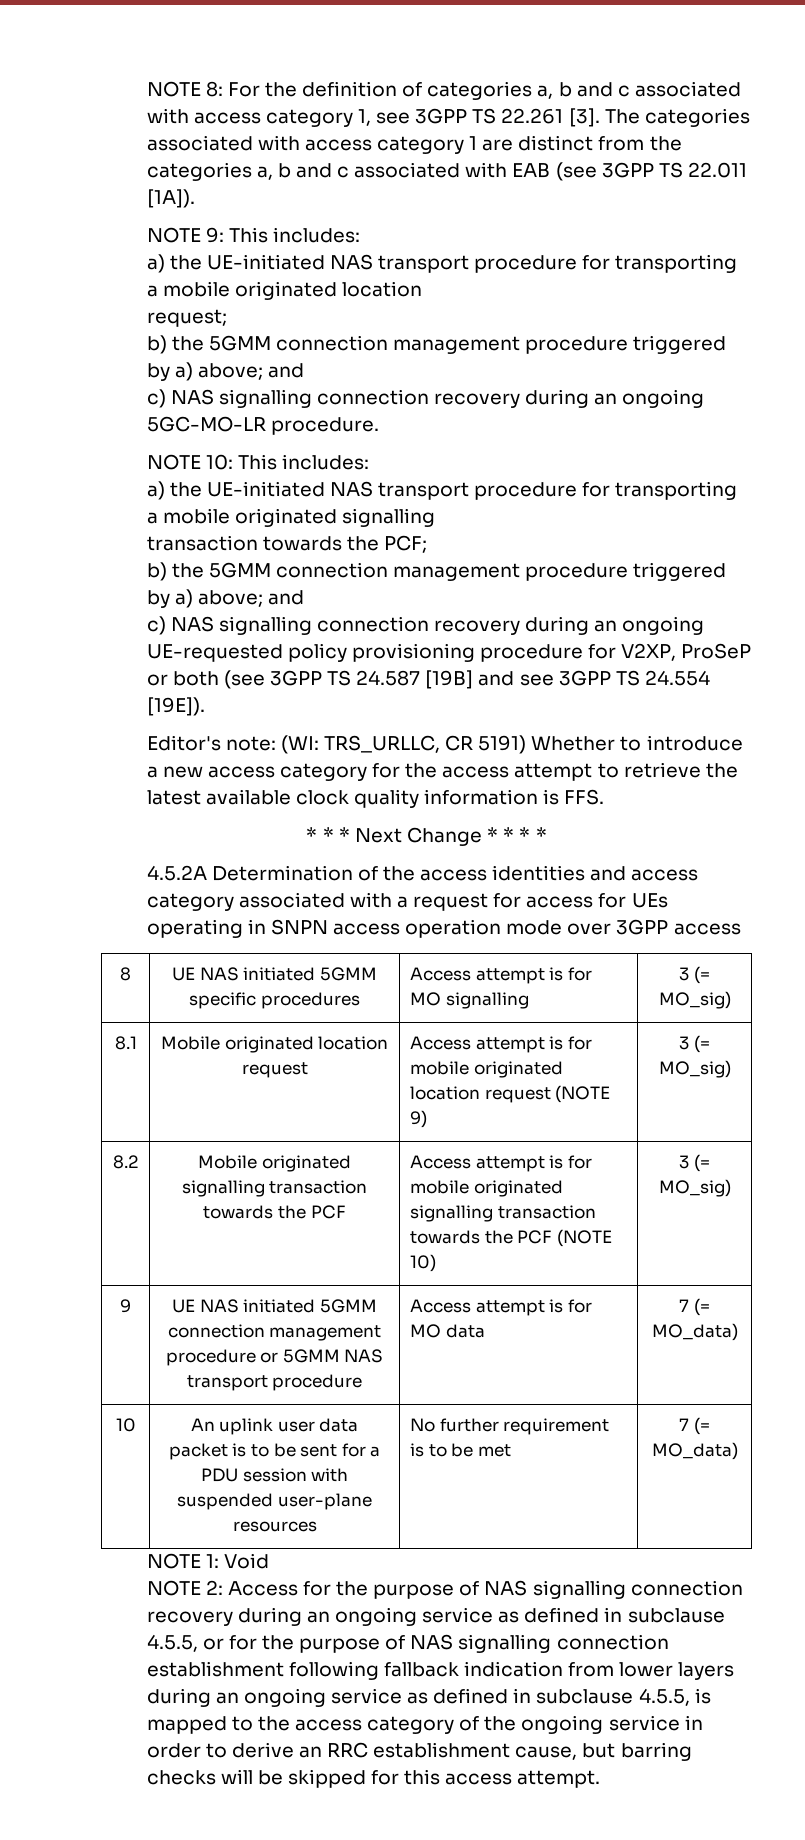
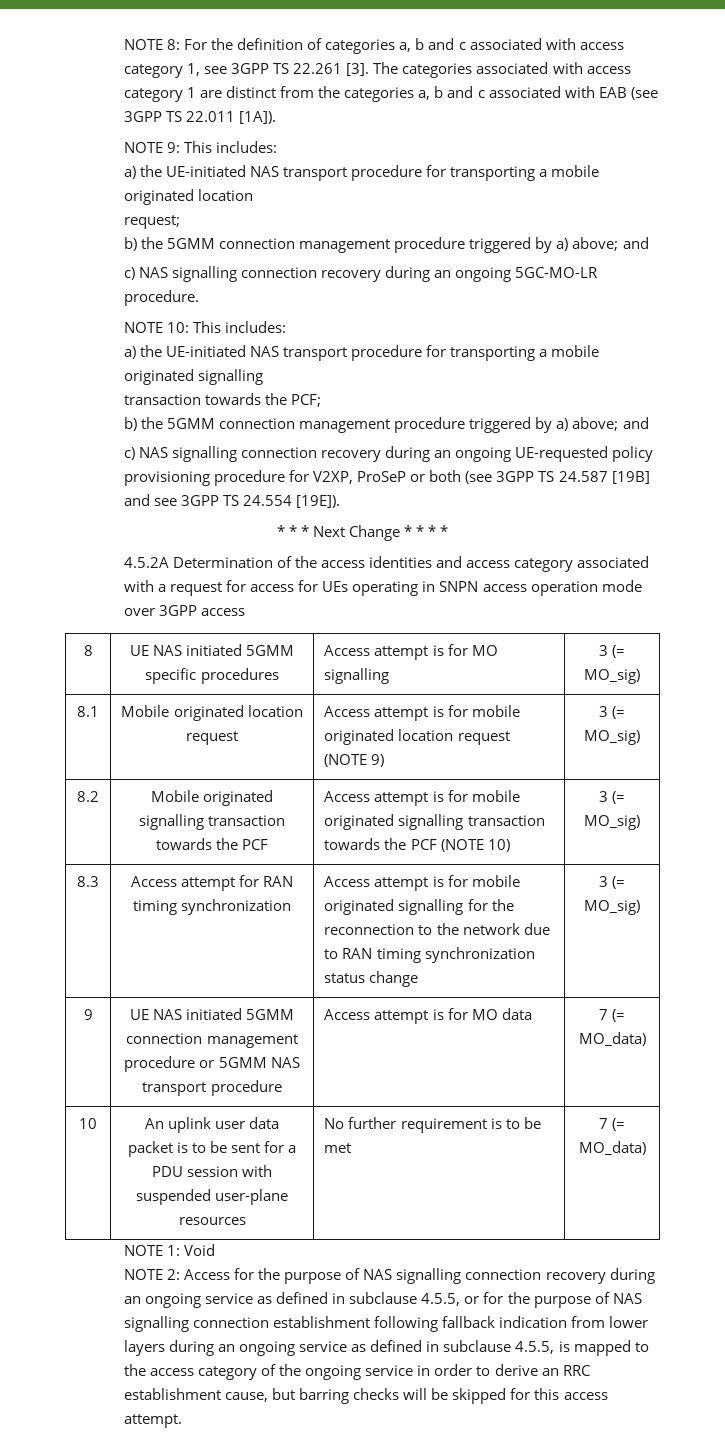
- Editor's note: (WI: TRS_URLLC, CR 5191) Whether to introduce a new access category for the access attempt to retrieve the latest available clock quality information is FFS.
+ 8.3 | Access attempt for RAN timing synchronization | Access attempt is for mobile originated signalling for the reconnection to the network due to RAN timing synchronization status change | 3 (= MO_sig)

